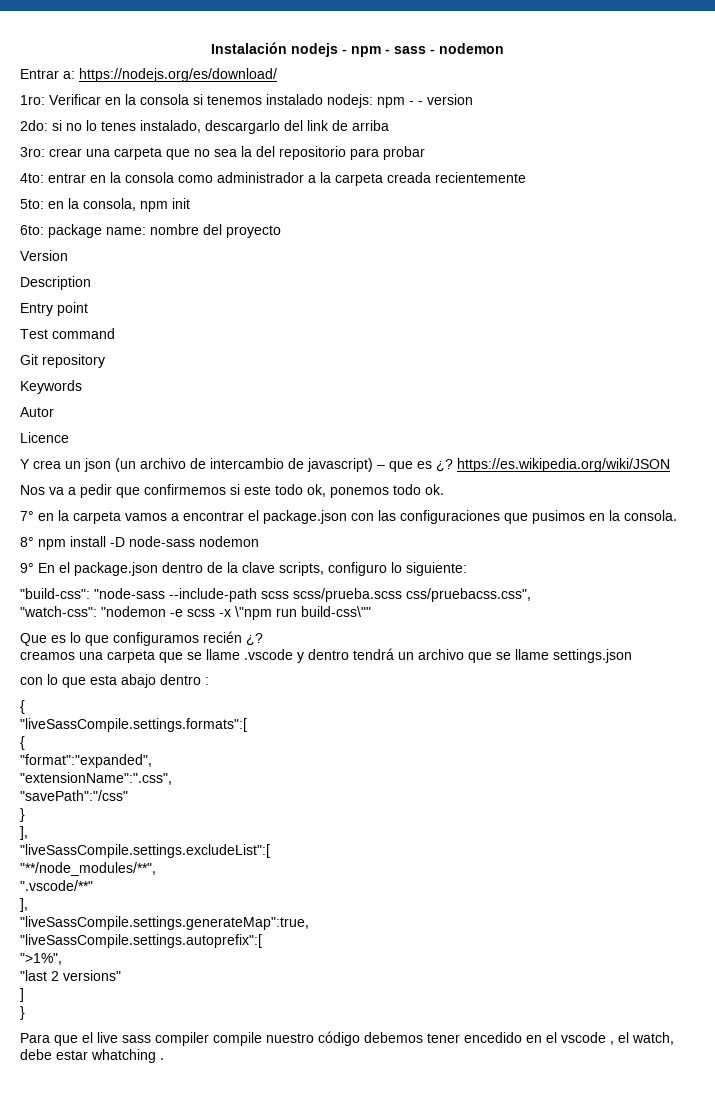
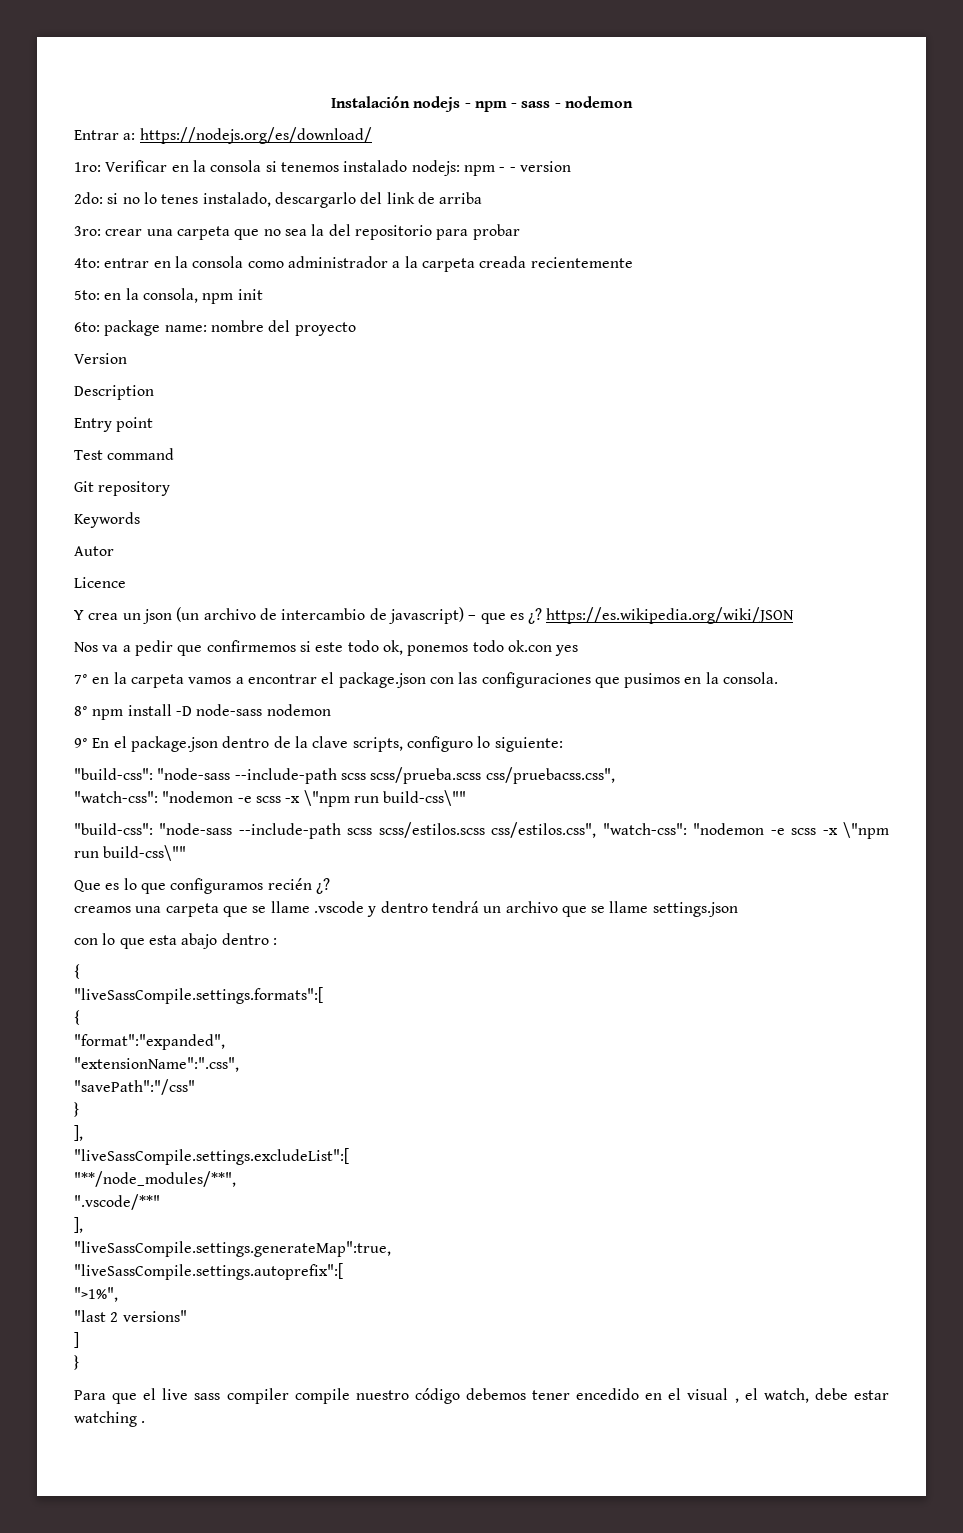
- Nos va a pedir que confirmemos si este todo ok, ponemos todo ok.
+ Nos va a pedir que confirmemos si este todo ok, ponemos todo ok.con yes
+ "build-css": "node-sass --include-path scss scss/estilos.scss css/estilos.css", "watch-css": "nodemon -e scss -x \"npm run build-css\""
- Para que el live sass compiler compile nuestro código debemos tener encedido en el vscode , el watch, debe estar whatching .
+ Para que el live sass compiler compile nuestro código debemos tener encedido en el visual , el watch, debe estar watching .

